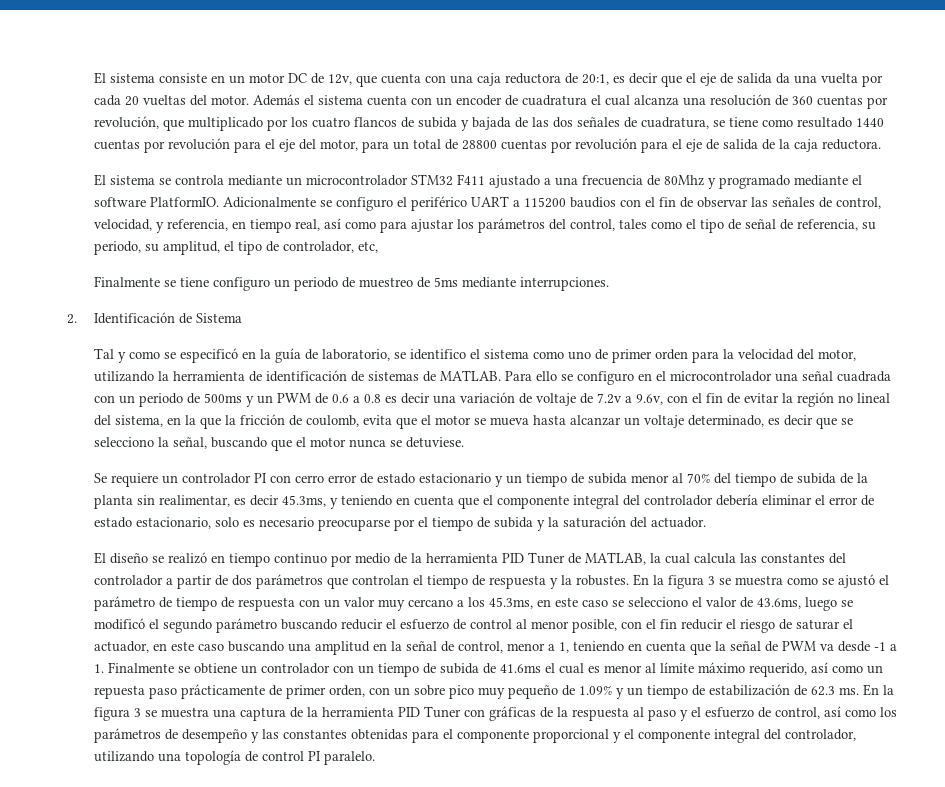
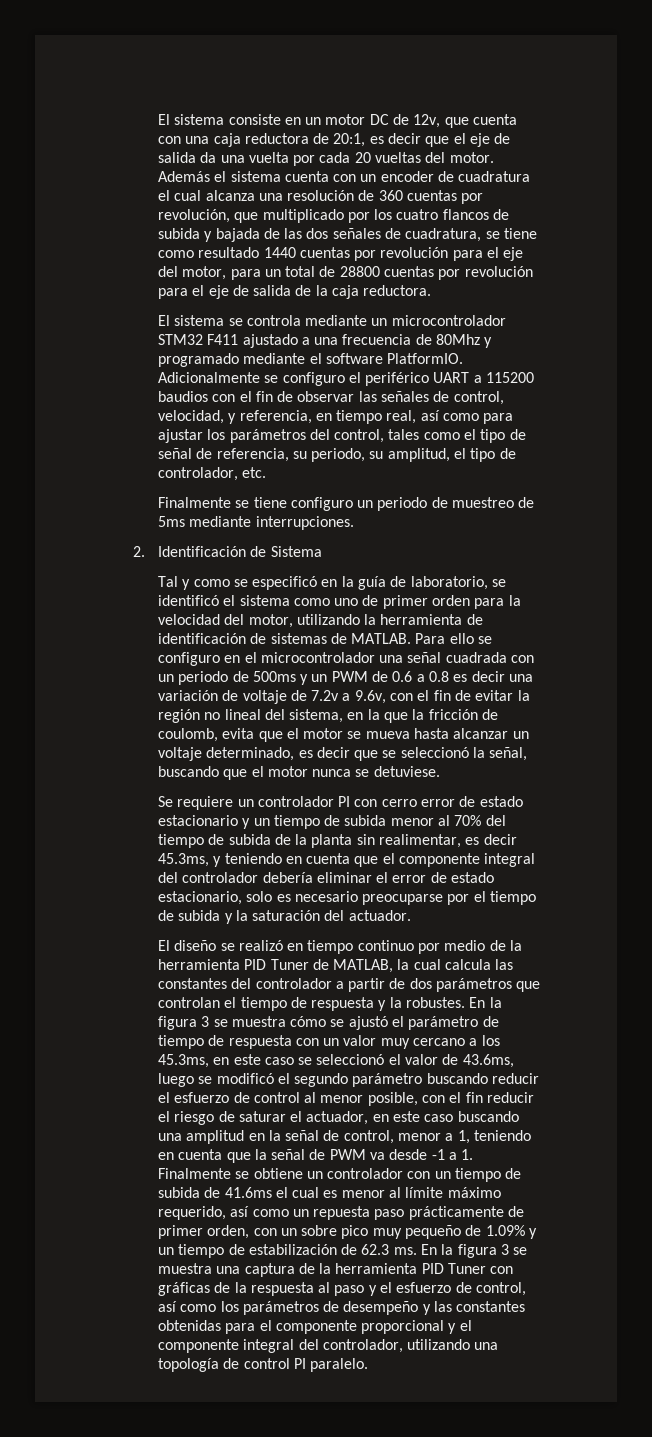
- Adicionalmente se configuro el periférico UART a 115200 baudios con el fin de observar las señales de control, velocidad, y referencia, en tiempo real, así como para ajustar los parámetros del control, tales como el tipo de señal de referencia, su periodo, su amplitud, el tipo de controlador, etc,
+ Adicionalmente se configuro el periférico UART a 115200 baudios con el fin de observar las señales de control, velocidad, y referencia, en tiempo real, así como para ajustar los parámetros del control, tales como el tipo de señal de referencia, su periodo, su amplitud, el tipo de controlador, etc.
- Tal y como se especificó en la guía de laboratorio, se identifico el sistema como uno de primer orden para la velocidad del motor, utilizando la herramienta de identificación de sistemas de MATLAB.
+ Tal y como se especificó en la guía de laboratorio, se identificó el sistema como uno de primer orden para la velocidad del motor, utilizando la herramienta de identificación de sistemas de MATLAB.
- Para ello se configuro en el microcontrolador una señal cuadrada con un periodo de 500ms y un PWM de 0.6 a 0.8 es decir una variación de voltaje de 7.2v a 9.6v, con el fin de evitar la región no lineal del sistema, en la que la fricción de coulomb, evita que el motor se mueva hasta alcanzar un voltaje determinado, es decir que se selecciono la señal, buscando que el motor nunca se detuviese.
+ Para ello se configuro en el microcontrolador una señal cuadrada con un periodo de 500ms y un PWM de 0.6 a 0.8 es decir una variación de voltaje de 7.2v a 9.6v, con el fin de evitar la región no lineal del sistema, en la que la fricción de coulomb, evita que el motor se mueva hasta alcanzar un voltaje determinado, es decir que se seleccionó la señal, buscando que el motor nunca se detuviese.
- En la figura 3 se muestra como se ajustó el parámetro de tiempo de respuesta con un valor muy cercano a los 45.3ms, en este caso se selecciono el valor de 43.6ms, luego se modificó el segundo parámetro buscando reducir el esfuerzo de control al menor posible, con el fin reducir el riesgo de saturar el actuador, en este caso buscando una amplitud en la señal de control, menor a 1, teniendo en cuenta que la señal de PWM va desde -1 a 1. Finalmente se obtiene un controlador con un tiempo de subida de 41.6ms el cual es menor al límite máximo requerido, así como un repuesta paso prácticamente de primer orden, con un sobre pico muy pequeño de 1.09% y un tiempo de estabilización de 62.3 ms.
+ En la figura 3 se muestra cómo se ajustó el parámetro de tiempo de respuesta con un valor muy cercano a los 45.3ms, en este caso se seleccionó el valor de 43.6ms, luego se modificó el segundo parámetro buscando reducir el esfuerzo de control al menor posible, con el fin reducir el riesgo de saturar el actuador, en este caso buscando una amplitud en la señal de control, menor a 1, teniendo en cuenta que la señal de PWM va desde -1 a 1. Finalmente se obtiene un controlador con un tiempo de subida de 41.6ms el cual es menor al límite máximo requerido, así como un repuesta paso prácticamente de primer orden, con un sobre pico muy pequeño de 1.09% y un tiempo de estabilización de 62.3 ms.

